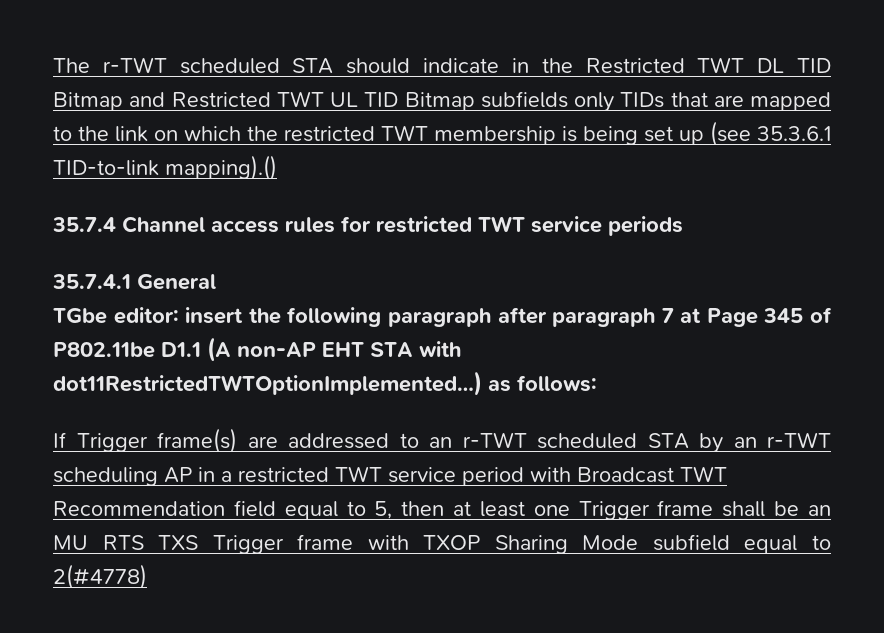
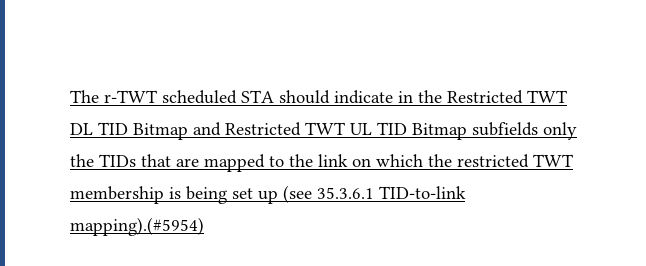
- The r-TWT scheduled STA should indicate in the Restricted TWT DL TID Bitmap and Restricted TWT UL TID Bitmap subfields only TIDs that are mapped to the link on which the restricted TWT membership is being set up (see 35.3.6.1 TID-to-link mapping).()
- 35.7.4 Channel access rules for restricted TWT service periods
- 35.7.4.1 General
- TGbe editor: insert the following paragraph after paragraph 7 at Page 345 of P802.11be D1.1 (A non-AP EHT STA with dot11RestrictedTWTOptionImplemented…) as follows:
- If Trigger frame(s) are addressed to an r-TWT scheduled STA by an r-TWT scheduling AP in a restricted TWT service period with Broadcast TWT Recommendation field equal to 5, then at least one Trigger frame shall be an MU RTS TXS Trigger frame with TXOP Sharing Mode subfield equal to 2(#4778)
+ The r-TWT scheduled STA should indicate in the Restricted TWT DL TID Bitmap and Restricted TWT UL TID Bitmap subfields only the TIDs that are mapped to the link on which the restricted TWT membership is being set up (see 35.3.6.1 TID-to-link mapping).(#5954)

